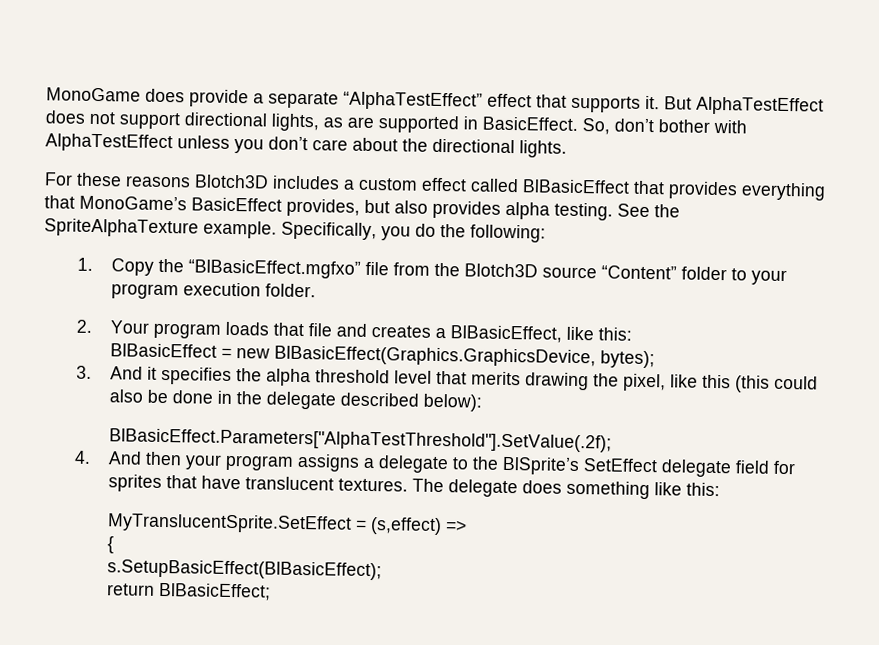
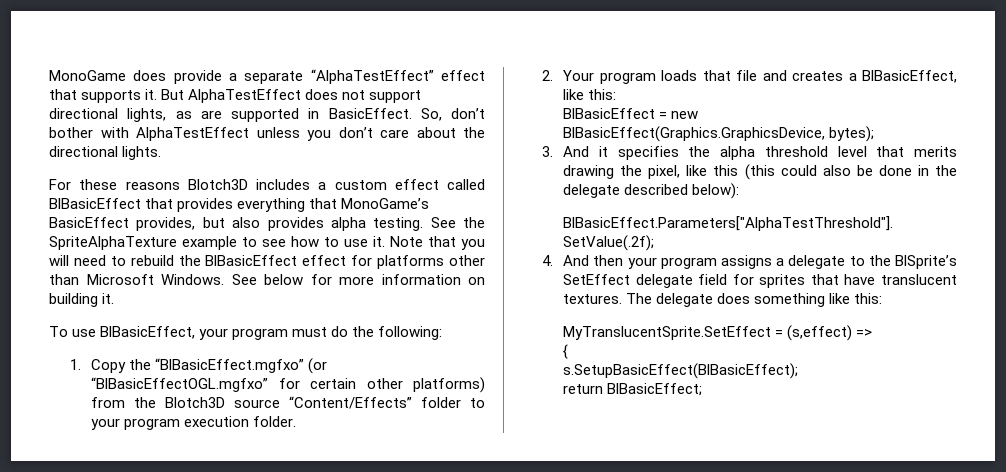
- See the SpriteAlphaTexture example. Specifically, you do the following:
+ See the SpriteAlphaTexture example to see how to use it. Note that you will need to rebuild the BlBasicEffect effect for platforms other than Microsoft Windows. See below for more information on building it.
+ To use BlBasicEffect, your program must do the following:
- 1. Copy the “BlBasicEffect.mgfxo” file from the Blotch3D source “Content” folder to your program execution folder.
+ 1. Copy the “BlBasicEffect.mgfxo” (or “BlBasicEffectOGL.mgfxo” for certain other platforms) from the Blotch3D source “Content/Effects” folder to your program execution folder.

